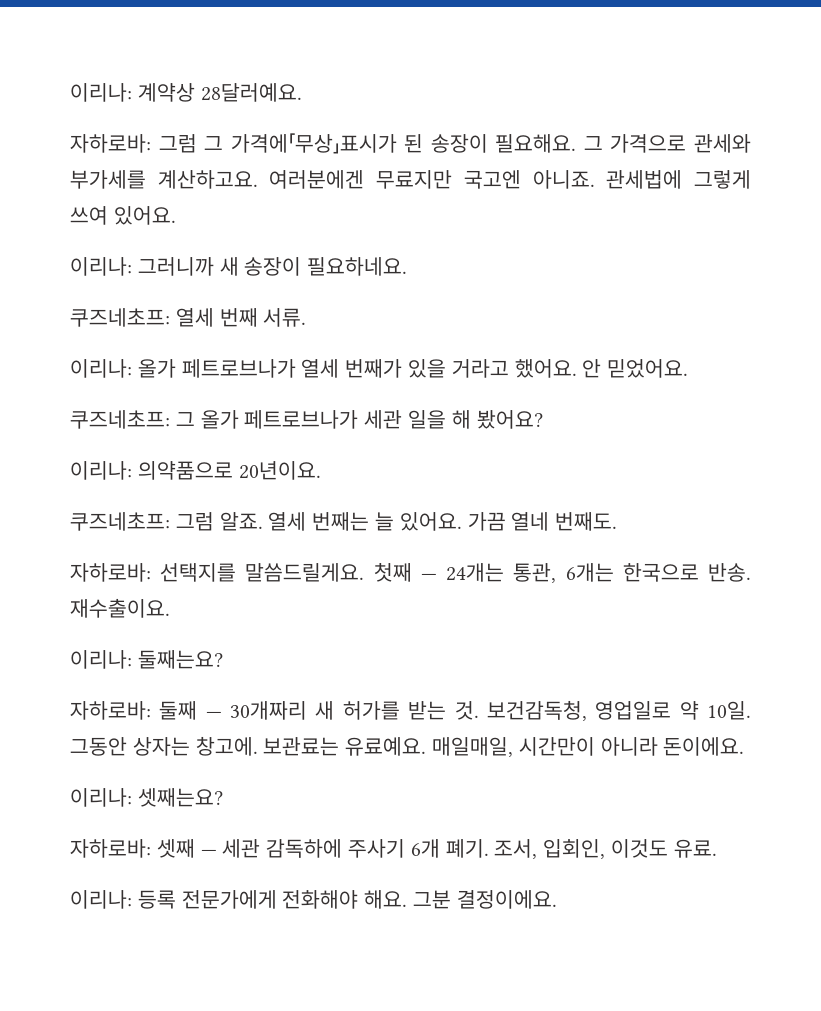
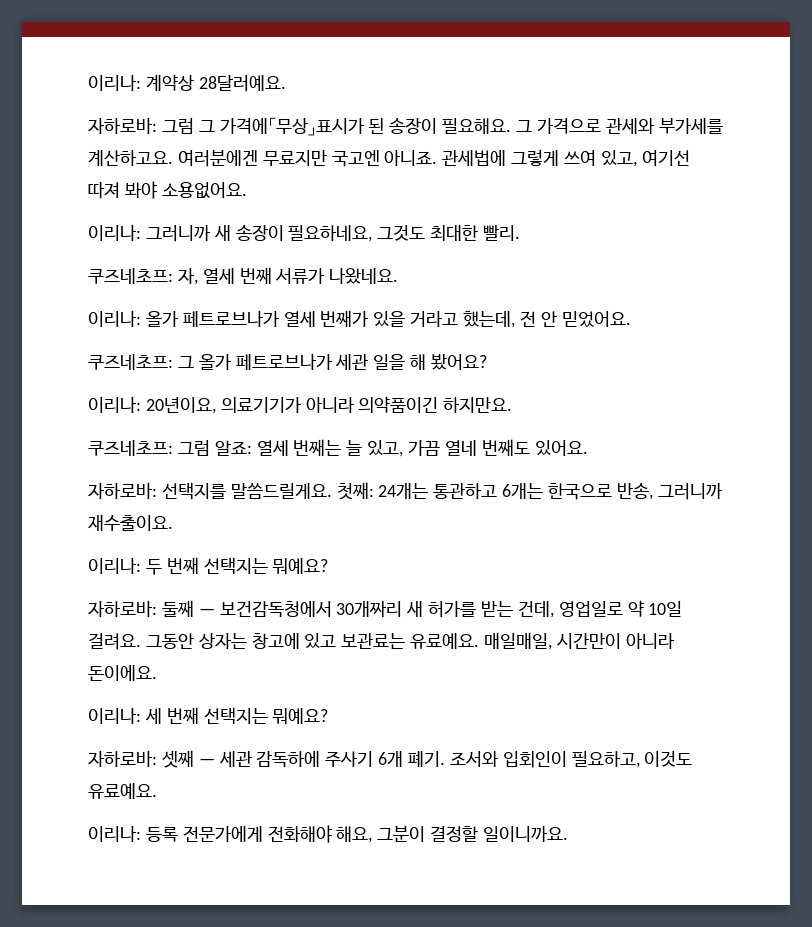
- 관세법에 그렇게 쓰여 있어요.
+ 관세법에 그렇게 쓰여 있고, 여기선 따져 봐야 소용없어요.
- 이리나: 그러니까 새 송장이 필요하네요.
- 쿠즈네초프: 열세 번째 서류.
+ 이리나: 그러니까 새 송장이 필요하네요, 그것도 최대한 빨리.
+ 쿠즈네초프: 자, 열세 번째 서류가 나왔네요.
- 이리나: 올가 페트로브나가 열세 번째가 있을 거라고 했어요. 안 믿었어요.
+ 이리나: 올가 페트로브나가 열세 번째가 있을 거라고 했는데, 전 안 믿었어요.
- 이리나: 의약품으로 20년이요.
+ 이리나: 20년이요, 의료기기가 아니라 의약품이긴 하지만요.
- 쿠즈네초프: 그럼 알죠. 열세 번째는 늘 있어요. 가끔 열네 번째도.
+ 쿠즈네초프: 그럼 알죠: 열세 번째는 늘 있고, 가끔 열네 번째도 있어요.
- 첫째 — 24개는 통관, 6개는 한국으로 반송. 재수출이요.
- 이리나: 둘째는요?
+ 첫째: 24개는 통관하고 6개는 한국으로 반송, 그러니까 재수출이요.
+ 이리나: 두 번째 선택지는 뭐예요?
- 자하로바: 둘째 — 30개짜리 새 허가를 받는 것. 보건감독청, 영업일로 약 10일. 그동안 상자는 창고에. 보관료는 유료예요.
+ 자하로바: 둘째 — 보건감독청에서 30개짜리 새 허가를 받는 건데, 영업일로 약 10일 걸려요. 그동안 상자는 창고에 있고 보관료는 유료예요.
- 이리나: 셋째는요?
+ 이리나: 세 번째 선택지는 뭐예요?
- 조서, 입회인, 이것도 유료.
+ 조서와 입회인이 필요하고, 이것도 유료예요.
- 이리나: 등록 전문가에게 전화해야 해요. 그분 결정이에요.
+ 이리나: 등록 전문가에게 전화해야 해요, 그분이 결정할 일이니까요.

